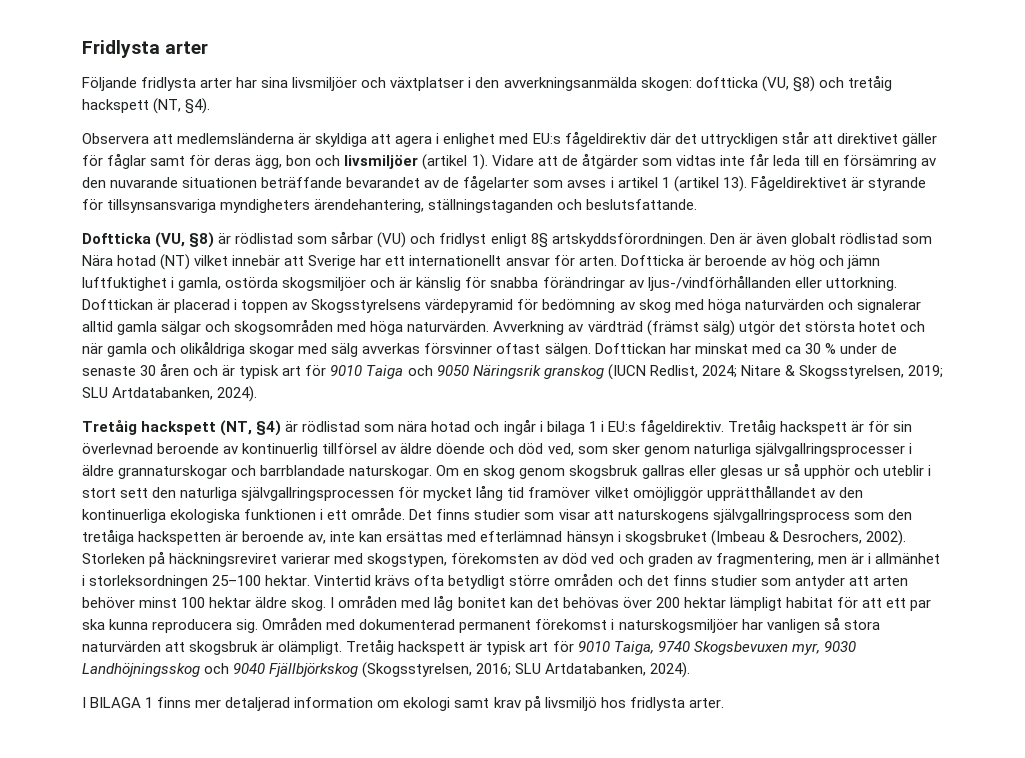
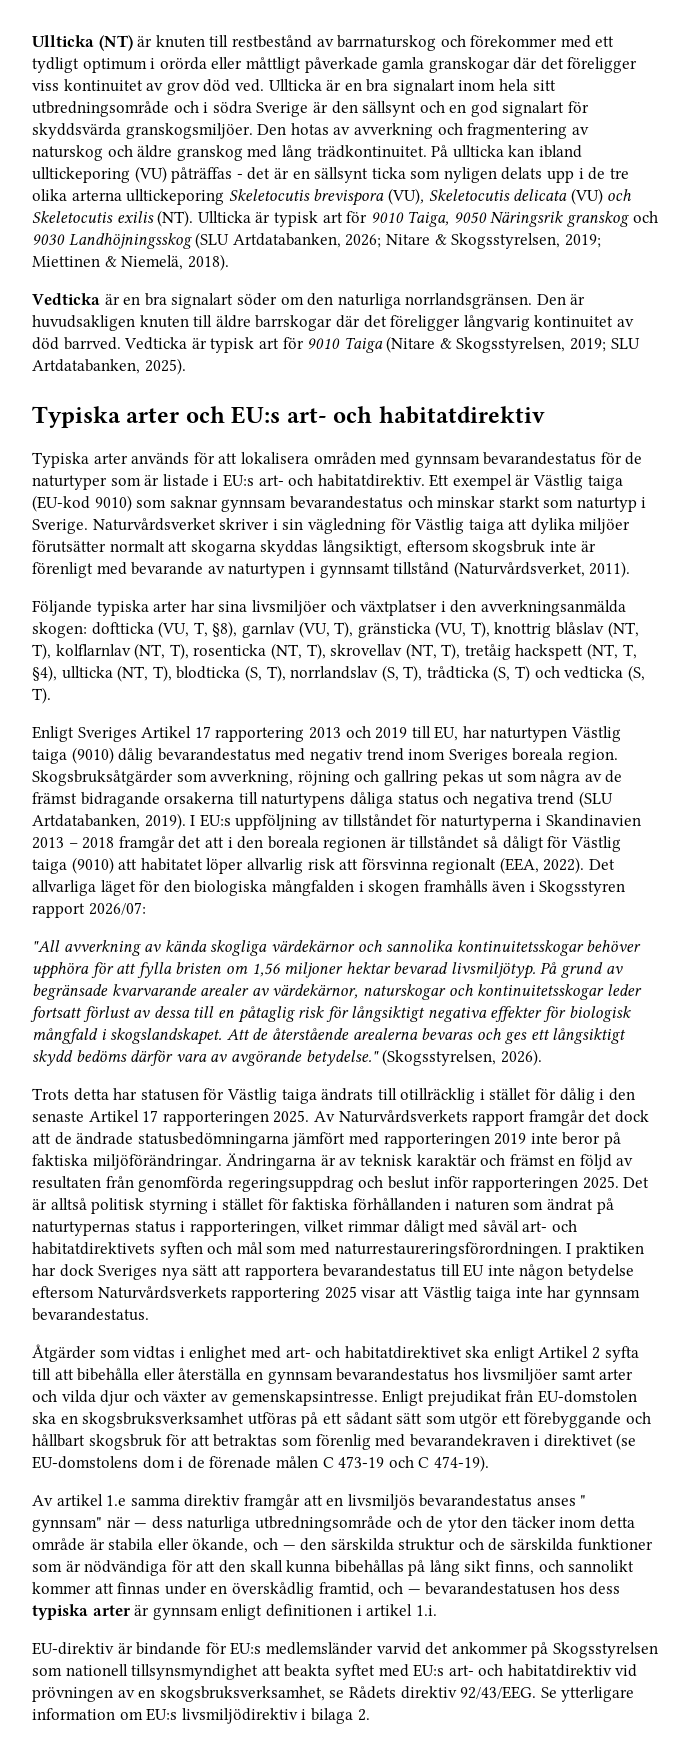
- Fridlysta arter
+ Ullticka (NT) är knuten till restbestånd av barrnaturskog och förekommer med ett tydligt optimum i orörda eller måttligt påverkade gamla granskogar där det föreligger viss kontinuitet av grov död ved. Ullticka är en bra signalart inom hela sitt utbredningsområde och i södra Sverige är den sällsynt och en god signalart för skyddsvärda granskogsmiljöer. Den hotas av avverkning och fragmentering av naturskog och äldre granskog med lång trädkontinuitet. På ullticka kan ibland ulltickeporing (VU) påträffas - det är en sällsynt ticka som nyligen delats upp i de tre olika arterna ulltickeporing Skeletocutis brevispora (VU), Skeletocutis delicata (VU) och Skeletocutis exilis (NT). Ullticka är typisk art för 9010 Taiga, 9050 Näringsrik granskog och 9030 Landhöjningsskog (SLU Artdatabanken, 2026; Nitare & Skogsstyrelsen, 2019; Miettinen & Niemelä, 2018).
+ Vedticka är en bra signalart söder om den naturliga norrlandsgränsen. Den är huvudsakligen knuten till äldre barrskogar där det föreligger långvarig kontinuitet av död barrved. Vedticka är typisk art för 9010 Taiga (Nitare & Skogsstyrelsen, 2019; SLU Artdatabanken, 2025).
+ Typiska arter och EU:s art- och habitatdirektiv
+ Typiska arter används för att lokalisera områden med gynnsam bevarandestatus för de naturtyper som är listade i EU:s art- och habitatdirektiv. Ett exempel är Västlig taiga (EU-kod 9010) som saknar gynnsam bevarandestatus och minskar starkt som naturtyp i Sverige. Naturvårdsverket skriver i sin vägledning för Västlig taiga att dylika miljöer förutsätter normalt att skogarna skyddas långsiktigt, eftersom skogsbruk inte är förenligt med bevarande av naturtypen i gynnsamt tillstånd (Naturvårdsverket, 2011).
- Följande fridlysta arter har sina livsmiljöer och växtplatser i den avverkningsanmälda skogen: doftticka (VU, §8) och tretåig hackspett (NT, §4).
- Observera att medlemsländerna är skyldiga att agera i enlighet med EU:s fågeldirektiv där det uttryckligen står att direktivet gäller för fåglar samt för deras ägg, bon och livsmiljöer (artikel 1). Vidare att de åtgärder som vidtas inte får leda till en försämring av den nuvarande situationen beträffande bevarandet av de fågelarter som avses i artikel 1 (artikel 13). Fågeldirektivet är styrande för tillsynsansvariga myndigheters ärendehantering, ställningstaganden och beslutsfattande.
- Doftticka (VU, §8) är rödlistad som sårbar (VU) och fridlyst enligt 8§ artskyddsförordningen. Den är även globalt rödlistad som Nära hotad (NT) vilket innebär att Sverige har ett internationellt ansvar för arten. Doftticka är beroende av hög och jämn luftfuktighet i gamla, ostörda skogsmiljöer och är känslig för snabba förändringar av ljus-/vindförhållanden eller uttorkning. Dofttickan är placerad i toppen av Skogsstyrelsens värdepyramid för bedömning av skog med höga naturvärden och signalerar alltid gamla sälgar och skogsområden med höga naturvärden. Avverkning av värdträd (främst sälg) utgör det största hotet och när gamla och olikåldriga skogar med sälg avverkas försvinner oftast sälgen. Dofttickan har minskat med ca 30 % under de senaste 30 åren och är typisk art för 9010 Taiga och 9050 Näringsrik granskog (IUCN Redlist, 2024; Nitare & Skogsstyrelsen, 2019; SLU Artdatabanken, 2024).
- Tretåig hackspett (NT, §4) är rödlistad som nära hotad och ingår i bilaga 1 i EU:s fågeldirektiv. Tretåig hackspett är för sin överlevnad beroende av kontinuerlig tillförsel av äldre döende och död ved, som sker genom naturliga självgallringsprocesser i äldre grannaturskogar och barrblandade naturskogar. Om en skog genom skogsbruk gallras eller glesas ur så upphör och uteblir i stort sett den naturliga självgallringsprocessen för mycket lång tid framöver vilket omöjliggör upprätthållandet av den kontinuerliga ekologiska funktionen i ett område. Det finns studier som visar att naturskogens självgallringsprocess som den tretåiga hackspetten är beroende av, inte kan ersättas med efterlämnad hänsyn i skogsbruket (Imbeau & Desrochers, 2002). Storleken på häckningsreviret varierar med skogstypen, förekomsten av död ved och graden av fragmentering, men är i allmänhet i storleksordningen 25–100 hektar. Vintertid krävs ofta betydligt större områden och det finns studier som antyder att arten behöver minst 100 hektar äldre skog. I områden med låg bonitet kan det behövas över 200 hektar lämpligt habitat för att ett par ska kunna reproducera sig. Områden med dokumenterad permanent förekomst i naturskogsmiljöer har vanligen så stora naturvärden att skogsbruk är olämpligt. Tretåig hackspett är typisk art för 9010 Taiga, 9740 Skogsbevuxen myr, 9030 Landhöjningsskog och 9040 Fjällbjörkskog (Skogsstyrelsen, 2016; SLU Artdatabanken, 2024).
- I BILAGA 1 finns mer detaljerad information om ekologi samt krav på livsmiljö hos fridlysta arter.
+ Följande typiska arter har sina livsmiljöer och växtplatser i den avverkningsanmälda skogen: doftticka (VU, T, §8), garnlav (VU, T), gränsticka (VU, T), knottrig blåslav (NT, T), kolflarnlav (NT, T), rosenticka (NT, T), skrovellav (NT, T), tretåig hackspett (NT, T, §4), ullticka (NT, T), blodticka (S, T), norrlandslav (S, T), trådticka (S, T) och vedticka (S, T).
+ Enligt Sveriges Artikel 17 rapportering 2013 och 2019 till EU, har naturtypen Västlig taiga (9010) dålig bevarandestatus med negativ trend inom Sveriges boreala region. Skogsbruksåtgärder som avverkning, röjning och gallring pekas ut som några av de främst bidragande orsakerna till naturtypens dåliga status och negativa trend (SLU Artdatabanken, 2019). I EU:s uppföljning av tillståndet för naturtyperna i Skandinavien 2013 – 2018 framgår det att i den boreala regionen är tillståndet så dåligt för Västlig taiga (9010) att habitatet löper allvarlig risk att försvinna regionalt (EEA, 2022). Det allvarliga läget för den biologiska mångfalden i skogen framhålls även i Skogsstyren rapport 2026/07:
+ "All avverkning av kända skogliga värdekärnor och sannolika kontinuitetsskogar behöver upphöra för att fylla bristen om 1,56 miljoner hektar bevarad livsmiljötyp. På grund av begränsade kvarvarande arealer av värdekärnor, naturskogar och kontinuitetsskogar leder fortsatt förlust av dessa till en påtaglig risk för långsiktigt negativa effekter för biologisk mångfald i skogslandskapet. Att de återstående arealerna bevaras och ges ett långsiktigt skydd bedöms därför vara av avgörande betydelse." (Skogsstyrelsen, 2026).
+ Trots detta har statusen för Västlig taiga ändrats till otillräcklig i stället för dålig i den senaste Artikel 17 rapporteringen 2025. Av Naturvårdsverkets rapport framgår det dock att de ändrade statusbedömningarna jämfört med rapporteringen 2019 inte beror på faktiska miljöförändringar. Ändringarna är av teknisk karaktär och främst en följd av resultaten från genomförda regeringsuppdrag och beslut inför rapporteringen 2025. Det är alltså politisk styrning i stället för faktiska förhållanden i naturen som ändrat på naturtypernas status i rapporteringen, vilket rimmar dåligt med såväl art- och habitatdirektivets syften och mål som med naturrestaureringsförordningen. I praktiken har dock Sveriges nya sätt att rapportera bevarandestatus till EU inte någon betydelse eftersom Naturvårdsverkets rapportering 2025 visar att Västlig taiga inte har gynnsam bevarandestatus.
+ Åtgärder som vidtas i enlighet med art- och habitatdirektivet ska enligt Artikel 2 syfta till att bibehålla eller återställa en gynnsam bevarandestatus hos livsmiljöer samt arter och vilda djur och växter av gemenskapsintresse. Enligt prejudikat från EU-domstolen ska en skogsbruksverksamhet utföras på ett sådant sätt som utgör ett förebyggande och hållbart skogsbruk för att betraktas som förenlig med bevarandekraven i direktivet (se EU-domstolens dom i de förenade målen C 473-19 och C 474-19).
+ Av artikel 1.e samma direktiv framgår att en livsmiljös bevarandestatus anses " gynnsam" när — dess naturliga utbredningsområde och de ytor den täcker inom detta område är stabila eller ökande, och — den särskilda struktur och de särskilda funktioner som är nödvändiga för att den skall kunna bibehållas på lång sikt finns, och sannolikt kommer att finnas under en överskådlig framtid, och — bevarandestatusen hos dess typiska arter är gynnsam enligt definitionen i artikel 1.i.
+ EU-direktiv är bindande för EU:s medlemsländer varvid det ankommer på Skogsstyrelsen som nationell tillsynsmyndighet att beakta syftet med EU:s art- och habitatdirektiv vid prövningen av en skogsbruksverksamhet, se Rådets direktiv 92/43/EEG. Se ytterligare information om EU:s livsmiljödirektiv i bilaga 2.

